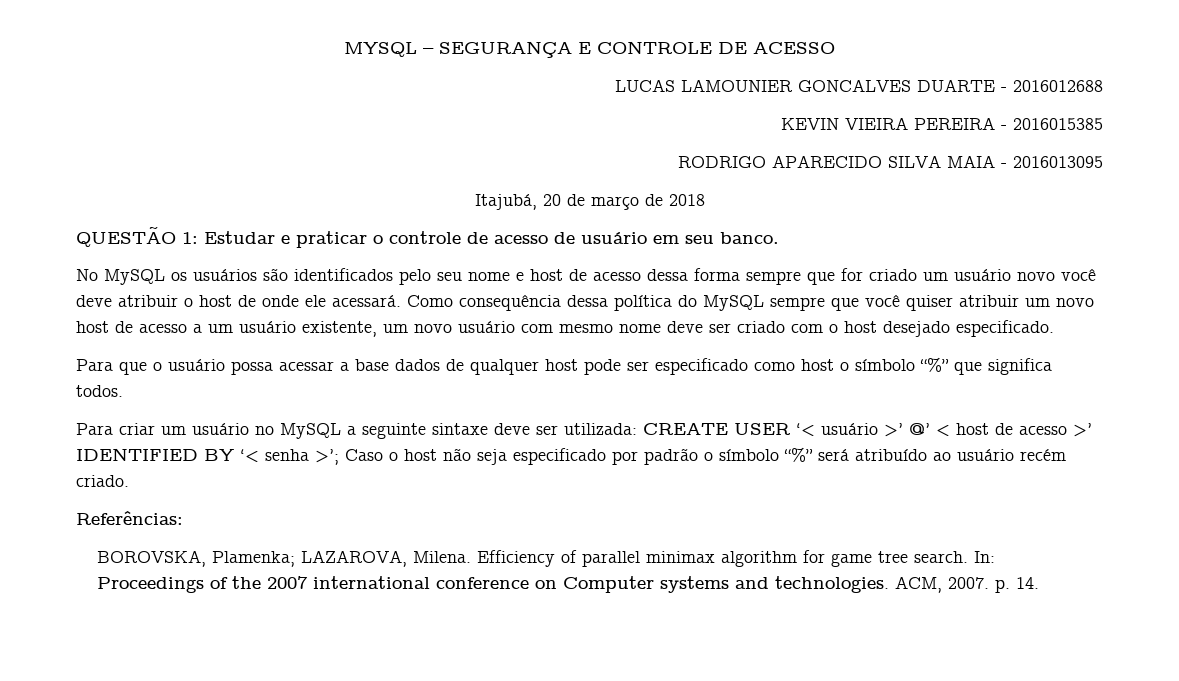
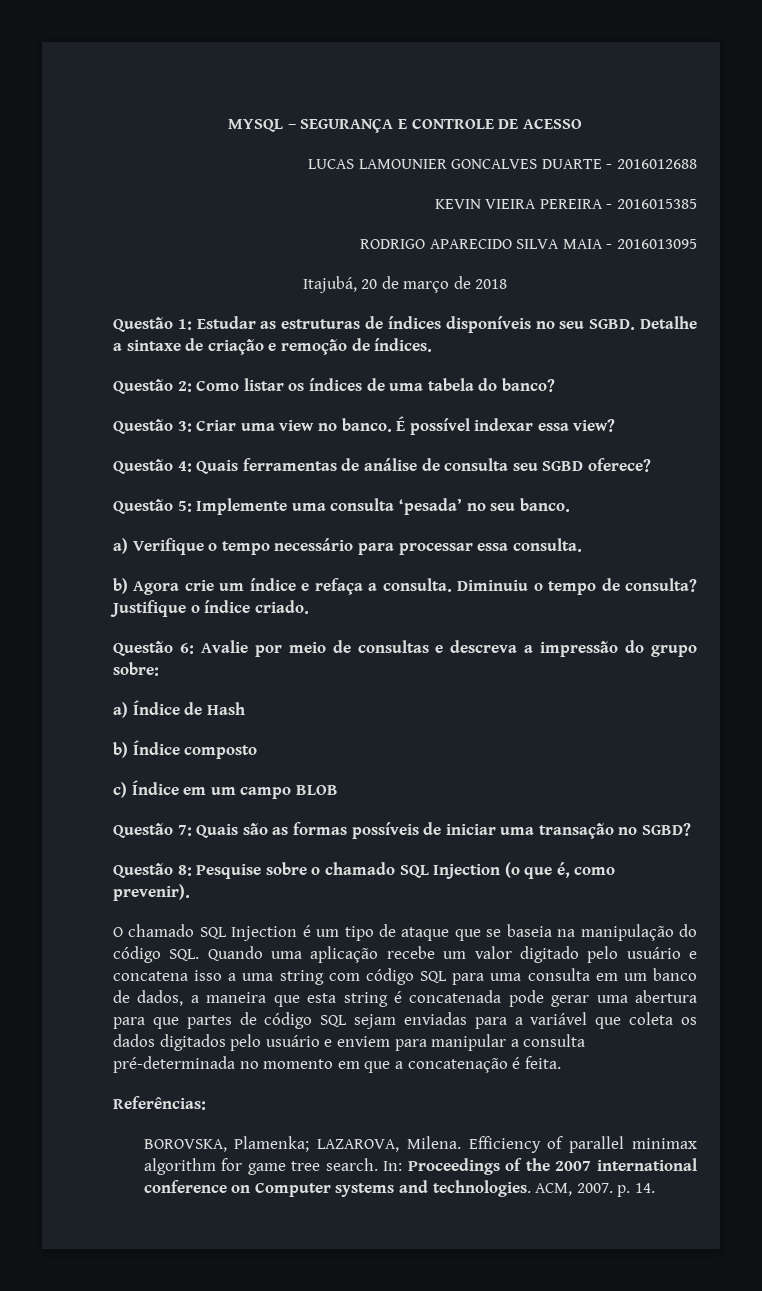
- QUESTÃO 1: Estudar e praticar o controle de acesso de usuário em seu banco.
- No MySQL os usuários são identificados pelo seu nome e host de acesso dessa forma sempre que for criado um usuário novo você deve atribuir o host de onde ele acessará. Como consequência dessa política do MySQL sempre que você quiser atribuir um novo host de acesso a um usuário existente, um novo usuário com mesmo nome deve ser criado com o host desejado especificado.
- Para que o usuário possa acessar a base dados de qualquer host pode ser especificado como host o símbolo “%” que significa todos.
- Para criar um usuário no MySQL a seguinte sintaxe deve ser utilizada: CREATE USER ‘< usuário >’ @’ < host de acesso >’ IDENTIFIED BY ‘< senha >’; Caso o host não seja especificado por padrão o símbolo “%” será atribuído ao usuário recém criado.
+ Questão 1: Estudar as estruturas de índices disponíveis no seu SGBD. Detalhe a sintaxe de criação e remoção de índices.
+ Questão 2: Como listar os índices de uma tabela do banco?
+ Questão 3: Criar uma view no banco. É possível indexar essa view?
+ Questão 4: Quais ferramentas de análise de consulta seu SGBD oferece?
+ Questão 5: Implemente uma consulta ‘pesada’ no seu banco.
+ a) Verifique o tempo necessário para processar essa consulta.
+ b) Agora crie um índice e refaça a consulta. Diminuiu o tempo de consulta? Justifique o índice criado.
+ Questão 6: Avalie por meio de consultas e descreva a impressão do grupo sobre:
+ a) Índice de Hash
+ b) Índice composto
+ c) Índice em um campo BLOB
+ Questão 7: Quais são as formas possíveis de iniciar uma transação no SGBD?
+ Questão 8: Pesquise sobre o chamado SQL Injection (o que é, como prevenir).
+ O chamado SQL Injection é um tipo de ataque que se baseia na manipulação do código SQL. Quando uma aplicação recebe um valor digitado pelo usuário e concatena isso a uma string com código SQL para uma consulta em um banco de dados, a maneira que esta string é concatenada pode gerar uma abertura para que partes de código SQL sejam enviadas para a variável que coleta os dados digitados pelo usuário e enviem para manipular a consulta pré-determinada no momento em que a concatenação é feita.

